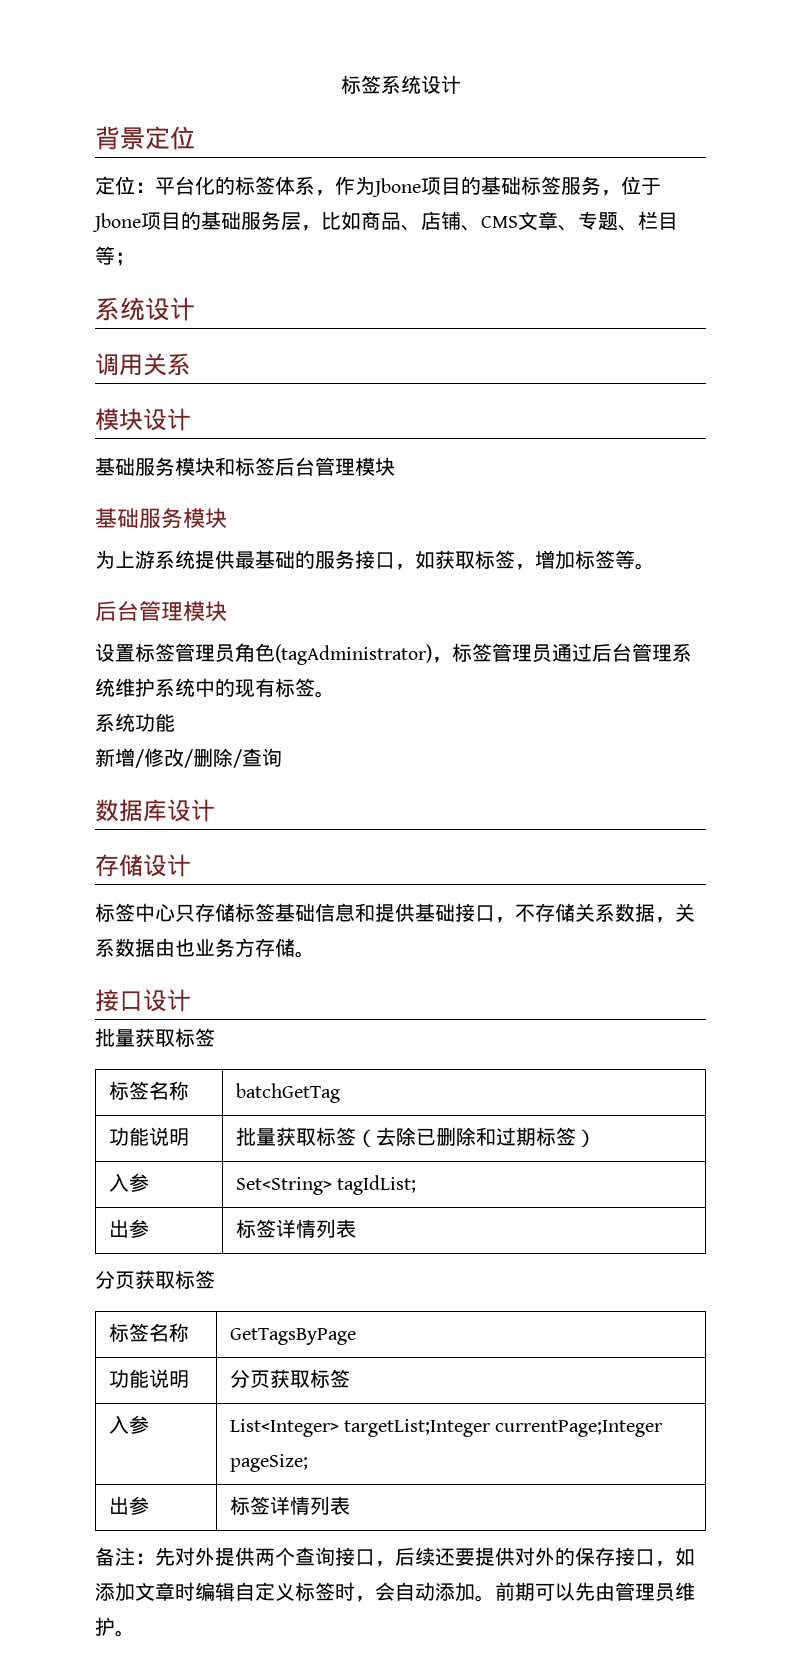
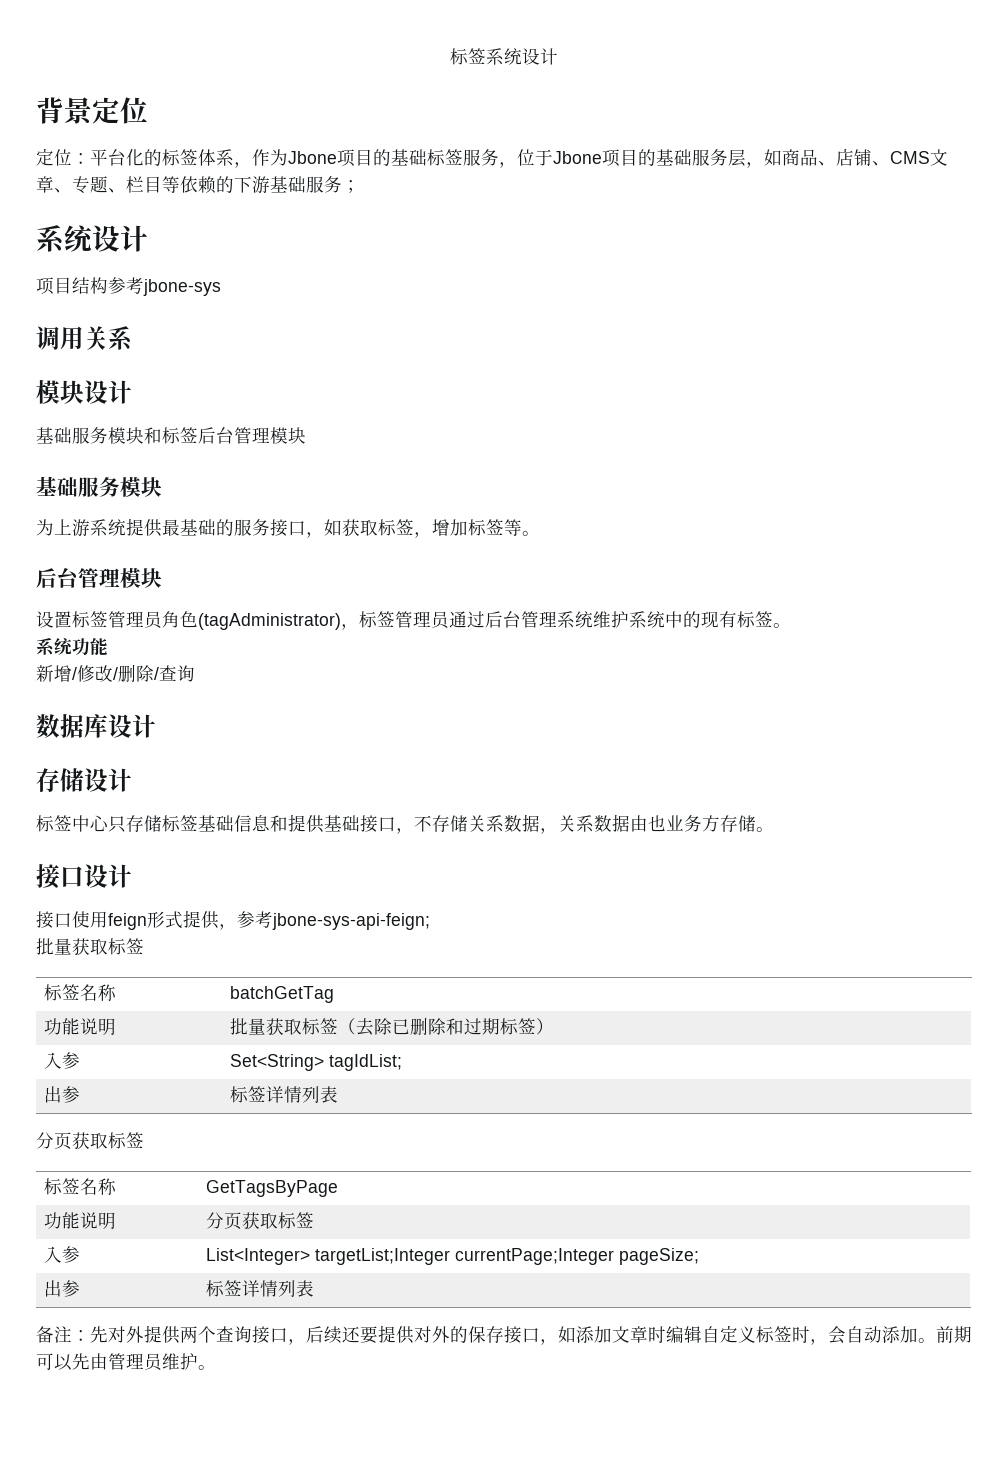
- 定位：平台化的标签体系，作为Jbone项目的基础标签服务，位于Jbone项目的基础服务层，比如商品、店铺、CMS文章、专题、栏目等；
+ 定位：平台化的标签体系，作为Jbone项目的基础标签服务，位于Jbone项目的基础服务层，如商品、店铺、CMS文章、专题、栏目等依赖的下游基础服务；
+ 项目结构参考jbone-sys
+ 接口使用feign形式提供，参考jbone-sys-api-feign;

